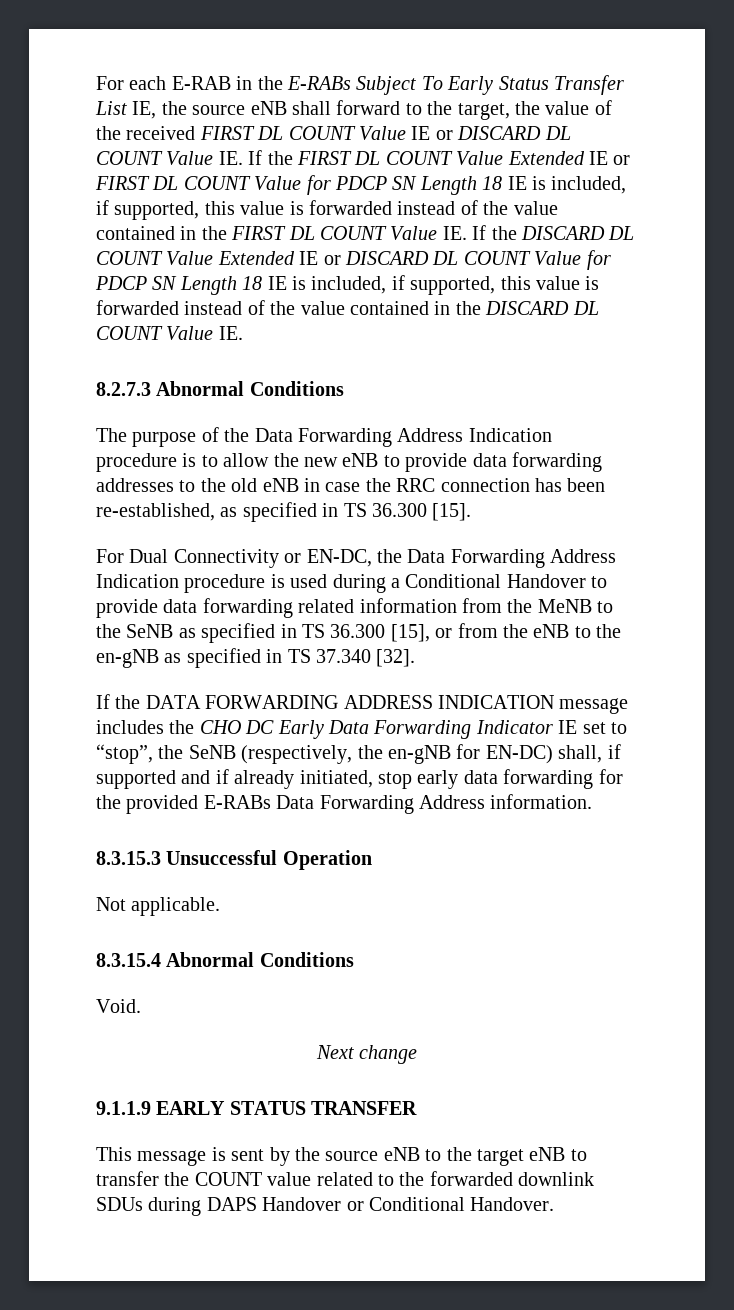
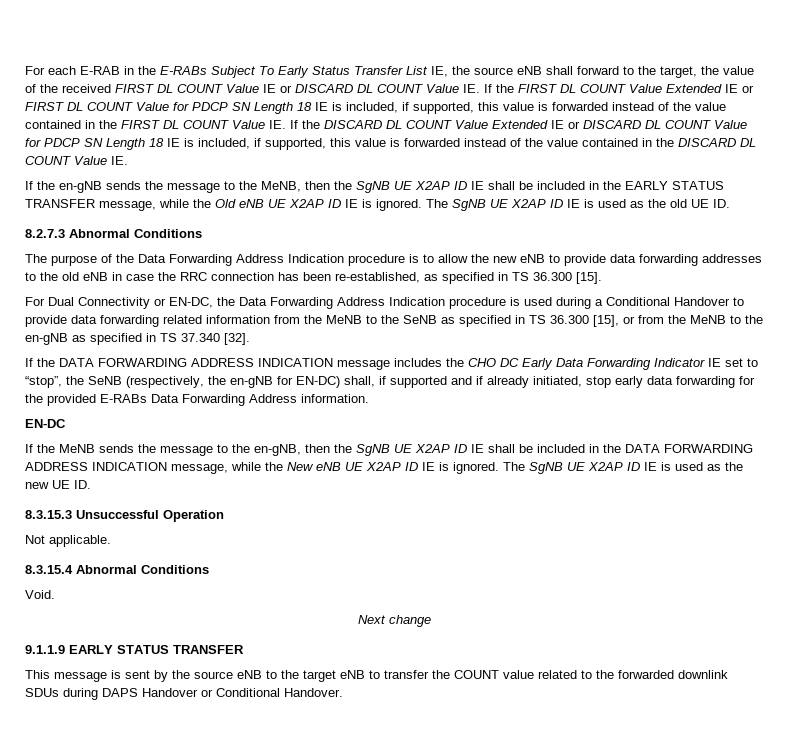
+ If the en-gNB sends the message to the MeNB, then the SgNB UE X2AP ID IE shall be included in the EARLY STATUS TRANSFER message, while the Old eNB UE X2AP ID IE is ignored. The SgNB UE X2AP ID IE is used as the old UE ID.
- For Dual Connectivity or EN-DC, the Data Forwarding Address Indication procedure is used during a Conditional Handover to provide data forwarding related information from the MeNB to the SeNB as specified in TS 36.300 [15], or from the eNB to the en-gNB as specified in TS 37.340 [32].
+ For Dual Connectivity or EN-DC, the Data Forwarding Address Indication procedure is used during a Conditional Handover to provide data forwarding related information from the MeNB to the SeNB as specified in TS 36.300 [15], or from the MeNB to the en-gNB as specified in TS 37.340 [32].
+ EN-DC
+ If the MeNB sends the message to the en-gNB, then the SgNB UE X2AP ID IE shall be included in the DATA FORWARDING ADDRESS INDICATION message, while the New eNB UE X2AP ID IE is ignored. The SgNB UE X2AP ID IE is used as the new UE ID.

